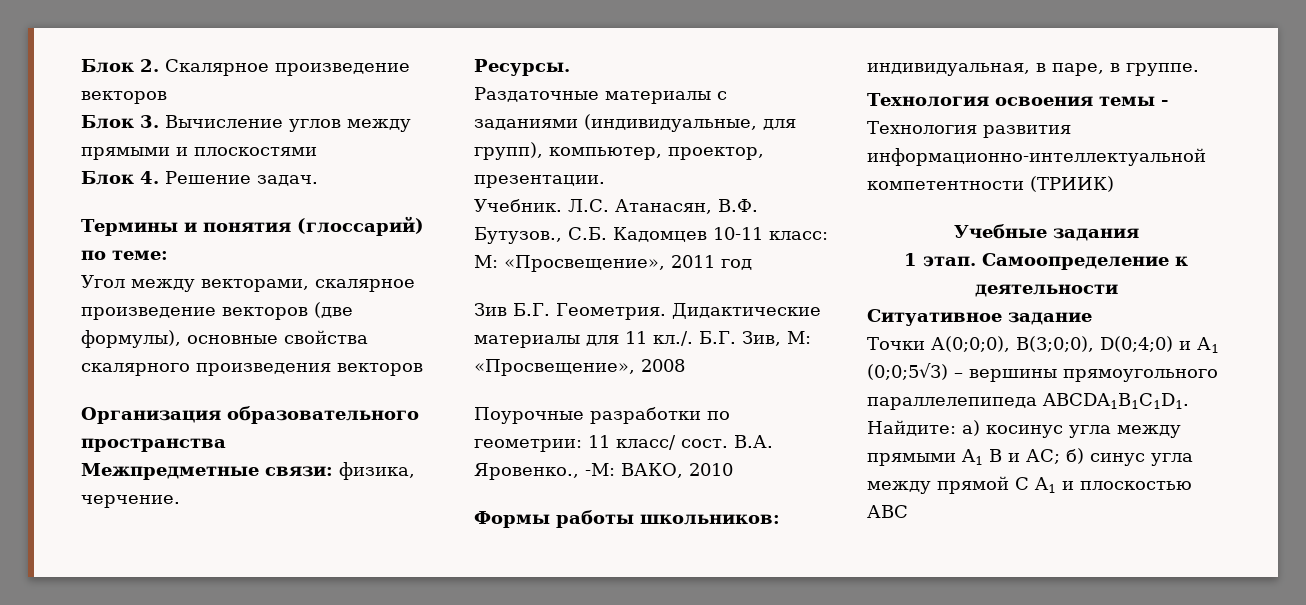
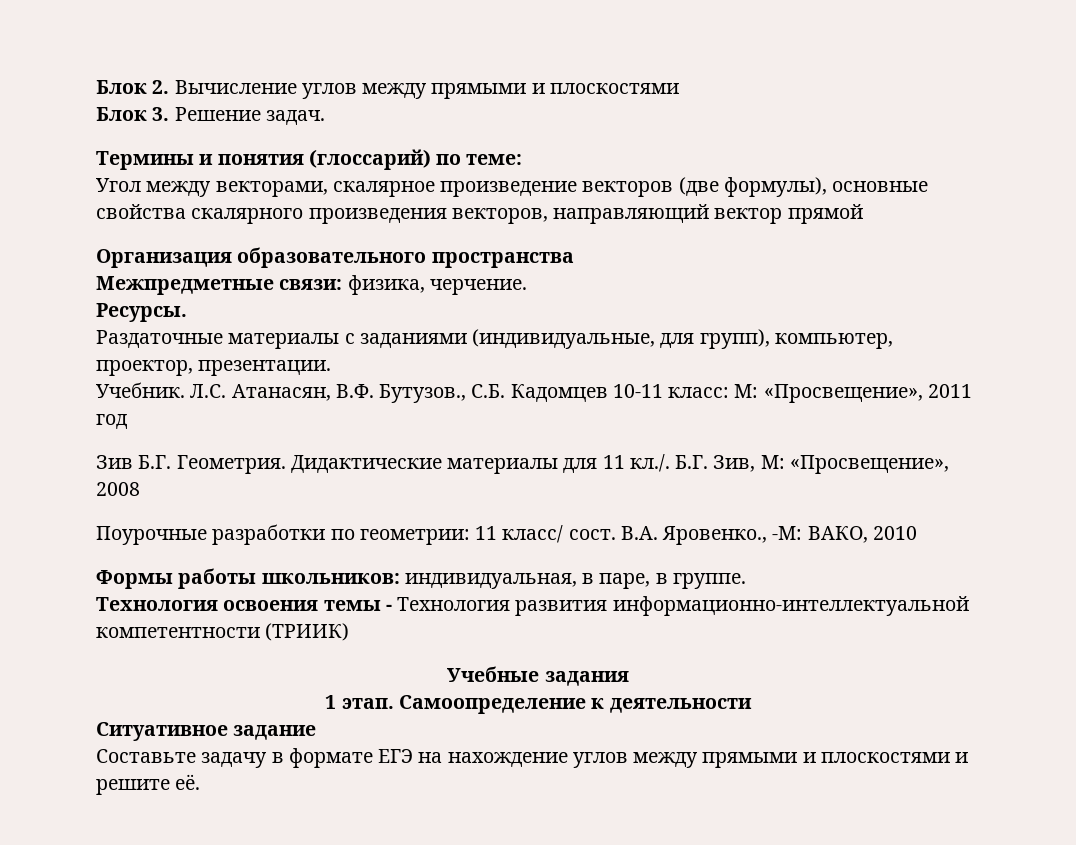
- Блок 2. Скалярное произведение векторов
- Блок 3. Вычисление углов между прямыми и плоскостями
+ Блок 2. Вычисление углов между прямыми и плоскостями
- Блок 4. Решение задач.
+ Блок 3. Решение задач.
- Угол между векторами, скалярное произведение векторов (две формулы), основные свойства скалярного произведения векторов
+ Угол между векторами, скалярное произведение векторов (две формулы), основные свойства скалярного произведения векторов, направляющий вектор прямой
- Точки А(0;0;0), В(3;0;0), D(0;4;0) и А1 (0;0;5√3) – вершины прямоугольного параллелепипеда ABCDA1B1C1D1. Найдите: а) косинус угла между прямыми A1 В и АС; б) синус угла между прямой С A1 и плоскостью АВС
+ Составьте задачу в формате ЕГЭ на нахождение углов между прямыми и плоскостями и решите её.

